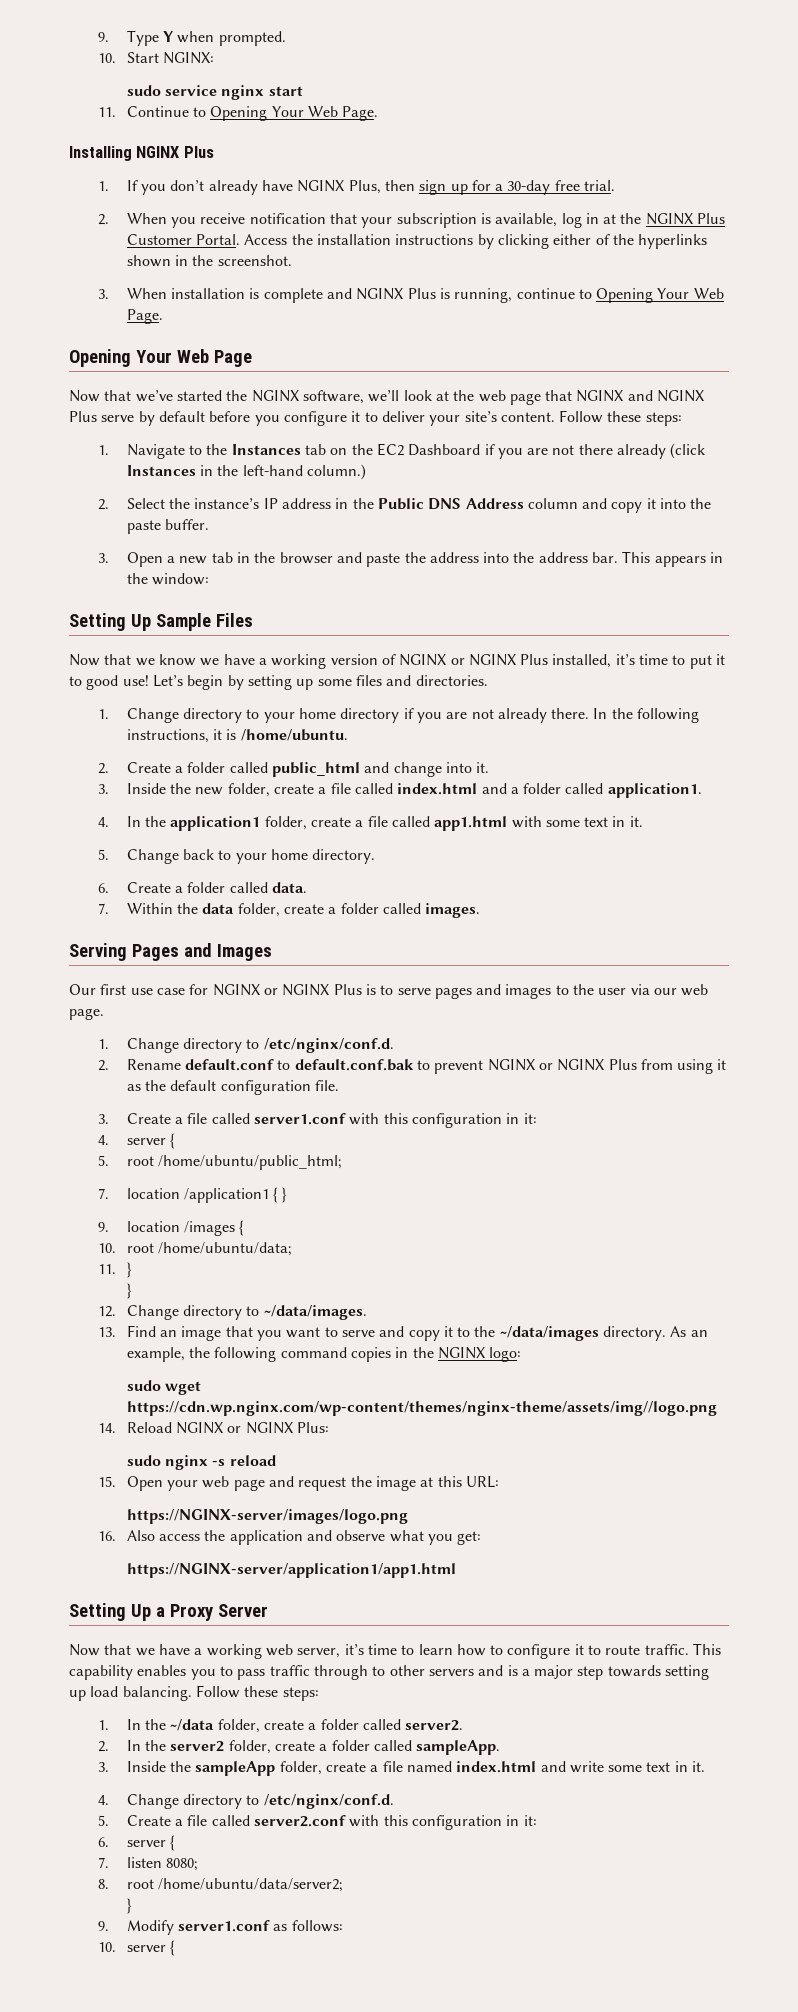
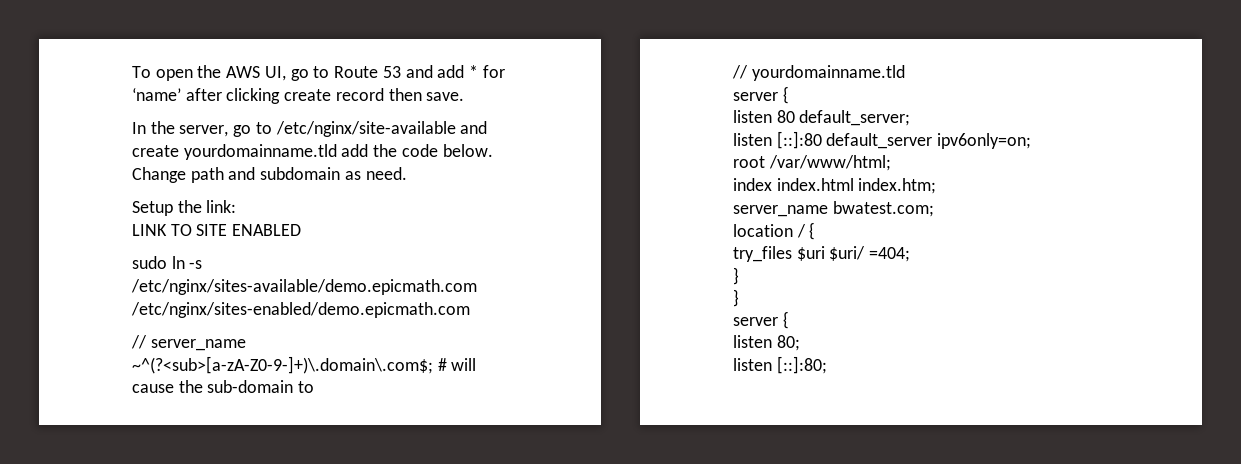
- 9. Type Y when prompted.
- 10. Start NGINX:
- sudo service nginx start
- 11. Continue to Opening Your Web Page.
- Installing NGINX Plus
- 1. If you don’t already have NGINX Plus, then sign up for a 30-day free trial.
- 2. When you receive notification that your subscription is available, log in at the NGINX Plus Customer Portal. Access the installation instructions by clicking either of the hyperlinks shown in the screenshot.
- 3. When installation is complete and NGINX Plus is running, continue to Opening Your Web Page.
- Opening Your Web Page
- Now that we’ve started the NGINX software, we’ll look at the web page that NGINX and NGINX Plus serve by default before you configure it to deliver your site’s content. Follow these steps:
- 1. Navigate to the Instances tab on the EC2 Dashboard if you are not there already (click Instances in the left-hand column.)
- 2. Select the instance’s IP address in the Public DNS Address column and copy it into the paste buffer.
- 3. Open a new tab in the browser and paste the address into the address bar. This appears in the window:
- Setting Up Sample Files
- Now that we know we have a working version of NGINX or NGINX Plus installed, it’s time to put it to good use! Let’s begin by setting up some files and directories.
- 1. Change directory to your home directory if you are not already there. In the following instructions, it is /home/ubuntu.
- 2. Create a folder called public_html and change into it.
- 3. Inside the new folder, create a file called index.html and a folder called application1.
- 4. In the application1 folder, create a file called app1.html with some text in it.
- 5. Change back to your home directory.
- 6. Create a folder called data.
- 7. Within the data folder, create a folder called images.
- Serving Pages and Images
- Our first use case for NGINX or NGINX Plus is to serve pages and images to the user via our web page.
- 1. Change directory to /etc/nginx/conf.d.
- 2. Rename default.conf to default.conf.bak to prevent NGINX or NGINX Plus from using it as the default configuration file.
- 3. Create a file called server1.conf with this configuration in it:
- 4. server {
- 5. root /home/ubuntu/public_html;
- 7. location /application1 { }
- 9. location /images {
- 10. root /home/ubuntu/data;
- 11. }
+ To open the AWS UI, go to Route 53 and add * for ‘name’ after clicking create record then save.
+ In the server, go to /etc/nginx/site-available and create yourdomainname.tld add the code below. Change path and subdomain as need.
+ Setup the link:
+ LINK TO SITE ENABLED
+ sudo ln -s /etc/nginx/sites-available/demo.epicmath.com /etc/nginx/sites-enabled/demo.epicmath.com
+ // server_name ~^(?<sub>[a-zA-Z0-9-]+)\.domain\.com$; # will cause the sub-domain to
+ // yourdomainname.tld
+ server {
+ listen 80 default_server;
+ listen [::]:80 default_server ipv6only=on;
+ root /var/www/html;
+ index index.html index.htm;
+ server_name bwatest.com;
+ location / {
+ try_files $uri $uri/ =404;
  }
- 12. Change directory to ~/data/images.
- 13. Find an image that you want to serve and copy it to the ~/data/images directory. As an example, the following command copies in the NGINX logo:
- sudo wget https://cdn.wp.nginx.com/wp-content/themes/nginx-theme/assets/img//logo.png
- 14. Reload NGINX or NGINX Plus:
- sudo nginx -s reload
- 15. Open your web page and request the image at this URL:
- https://NGINX-server/images/logo.png
- 16. Also access the application and observe what you get:
- https://NGINX-server/application1/app1.html
- Setting Up a Proxy Server
- Now that we have a working web server, it’s time to learn how to configure it to route traffic. This capability enables you to pass traffic through to other servers and is a major step towards setting up load balancing. Follow these steps:
- 1. In the ~/data folder, create a folder called server2.
- 2. In the server2 folder, create a folder called sampleApp.
- 3. Inside the sampleApp folder, create a file named index.html and write some text in it.
- 4. Change directory to /etc/nginx/conf.d.
- 5. Create a file called server2.conf with this configuration in it:
- 6. server {
- 7. listen 8080;
- 8. root /home/ubuntu/data/server2;
  }
- 9. Modify server1.conf as follows:
- 10. server {
+ server {
+ listen 80;
+ listen [::]:80;

